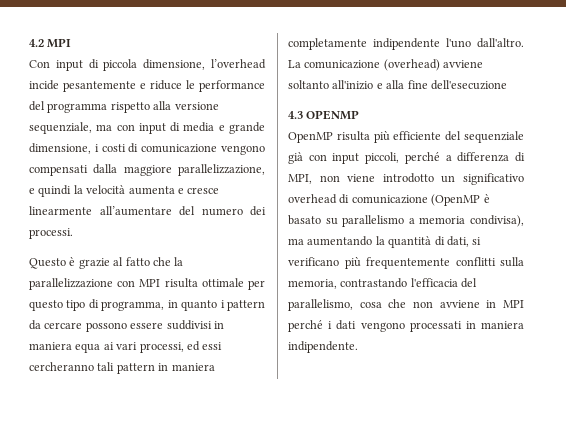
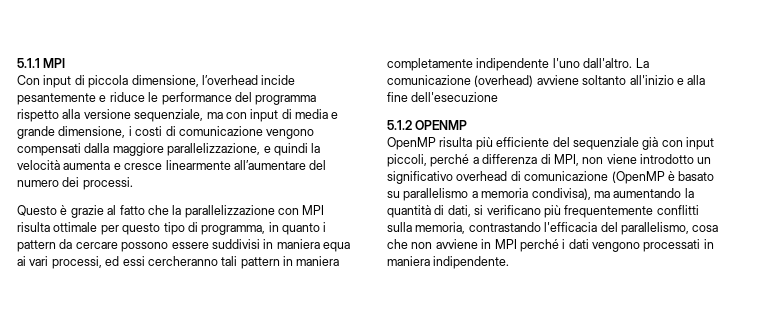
- 4.2 MPI
+ 5.1.1 MPI
- 4.3 OPENMP
+ 5.1.2 OPENMP

